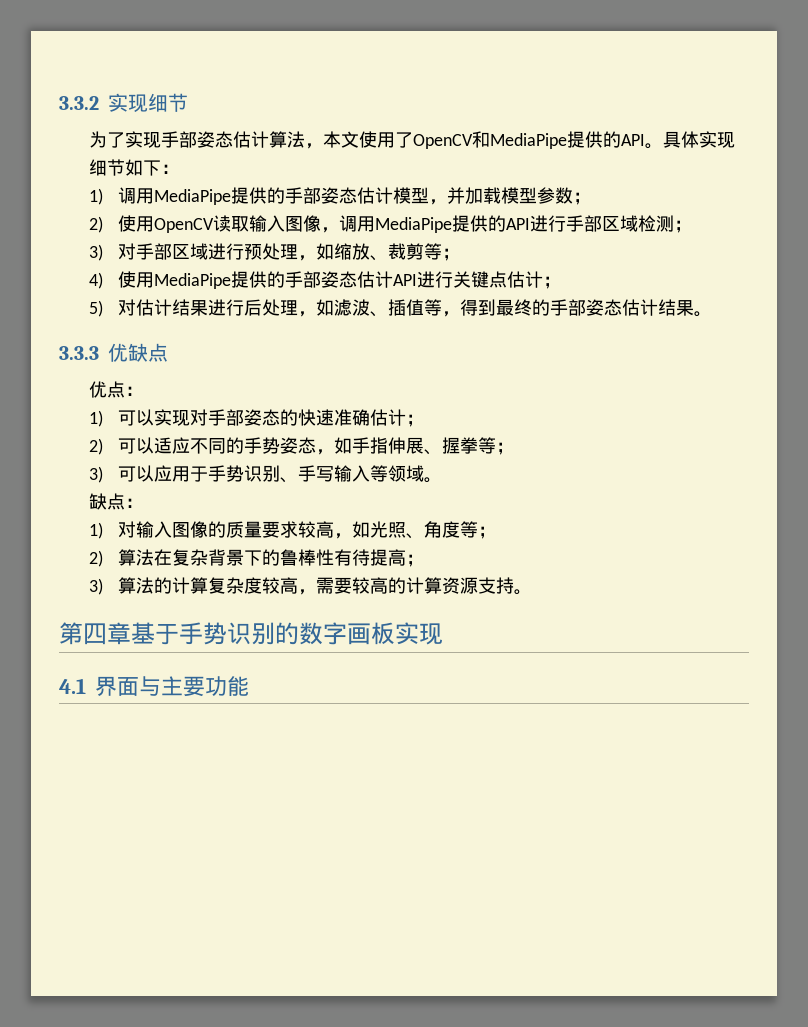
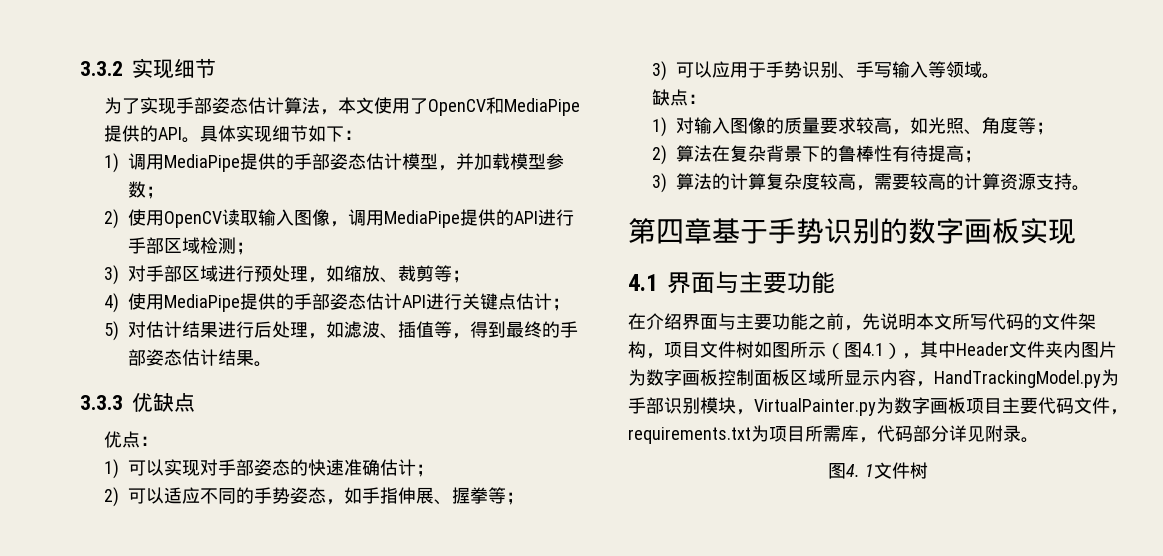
+ 在介绍界面与主要功能之前，先说明本文所写代码的文件架构，项目文件树如图所示（图4.1），其中Header文件夹内图片为数字画板控制面板区域所显示内容，HandTrackingModel.py为手部识别模块，VirtualPainter.py为数字画板项目主要代码文件，requirements.txt为项目所需库，代码部分详见附录。
+ 图4. 1文件树

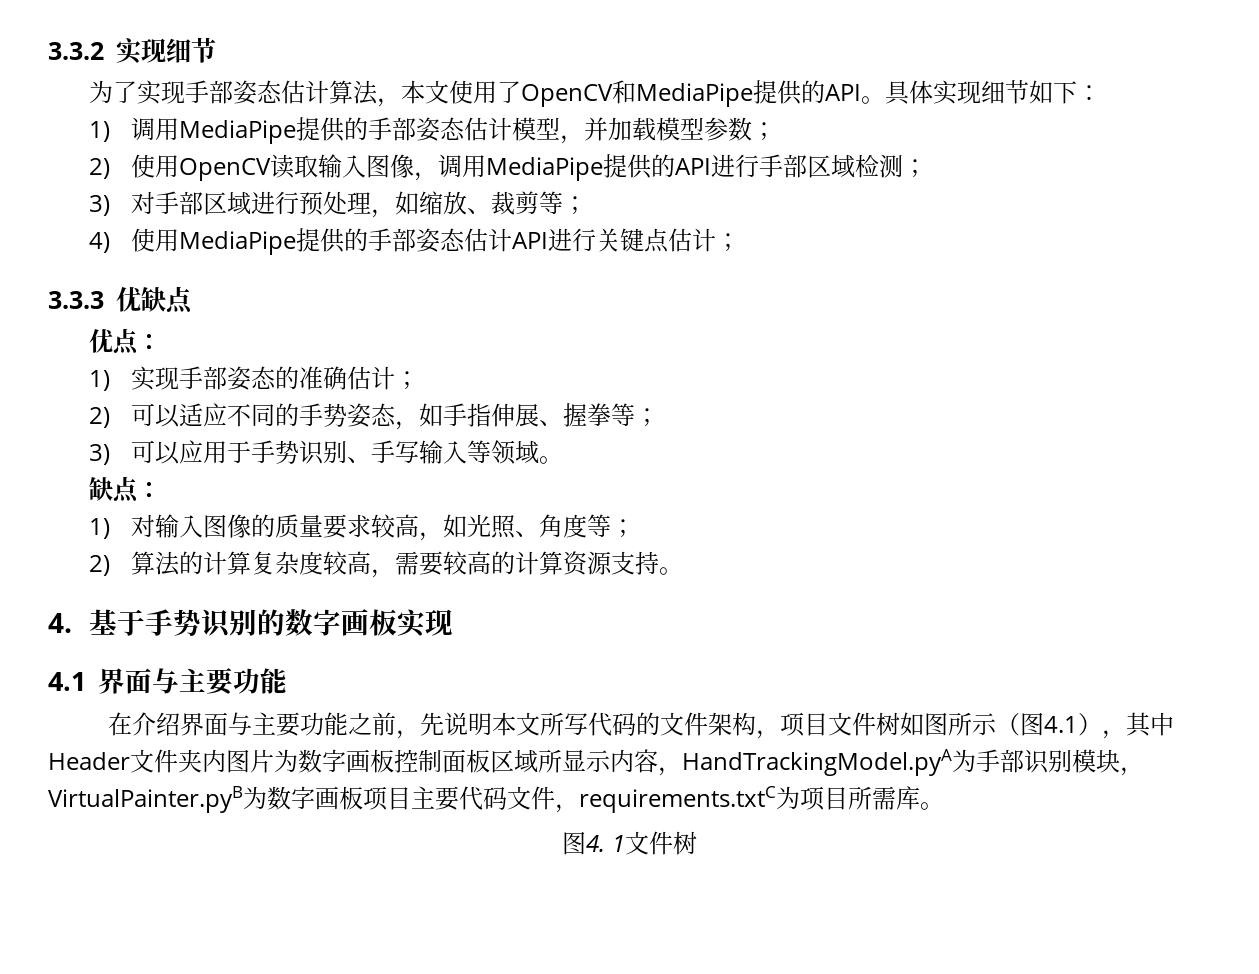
- 5)对估计结果进行后处理，如滤波、插值等，得到最终的手部姿态估计结果。
- 1)可以实现对手部姿态的快速准确估计；
+ 1)实现手部姿态的准确估计；
- 2)算法在复杂背景下的鲁棒性有待提高；
- 3)算法的计算复杂度较高，需要较高的计算资源支持。
+ 2)算法的计算复杂度较高，需要较高的计算资源支持。
- 第四章基于手势识别的数字画板实现
+ 4.基于手势识别的数字画板实现
- 在介绍界面与主要功能之前，先说明本文所写代码的文件架构，项目文件树如图所示（图4.1），其中Header文件夹内图片为数字画板控制面板区域所显示内容，HandTrackingModel.py为手部识别模块，VirtualPainter.py为数字画板项目主要代码文件，requirements.txt为项目所需库，代码部分详见附录。
+ 在介绍界面与主要功能之前，先说明本文所写代码的文件架构，项目文件树如图所示（图4.1），其中Header文件夹内图片为数字画板控制面板区域所显示内容，HandTrackingModel.pyA为手部识别模块，VirtualPainter.pyB为数字画板项目主要代码文件，requirements.txtC为项目所需库。

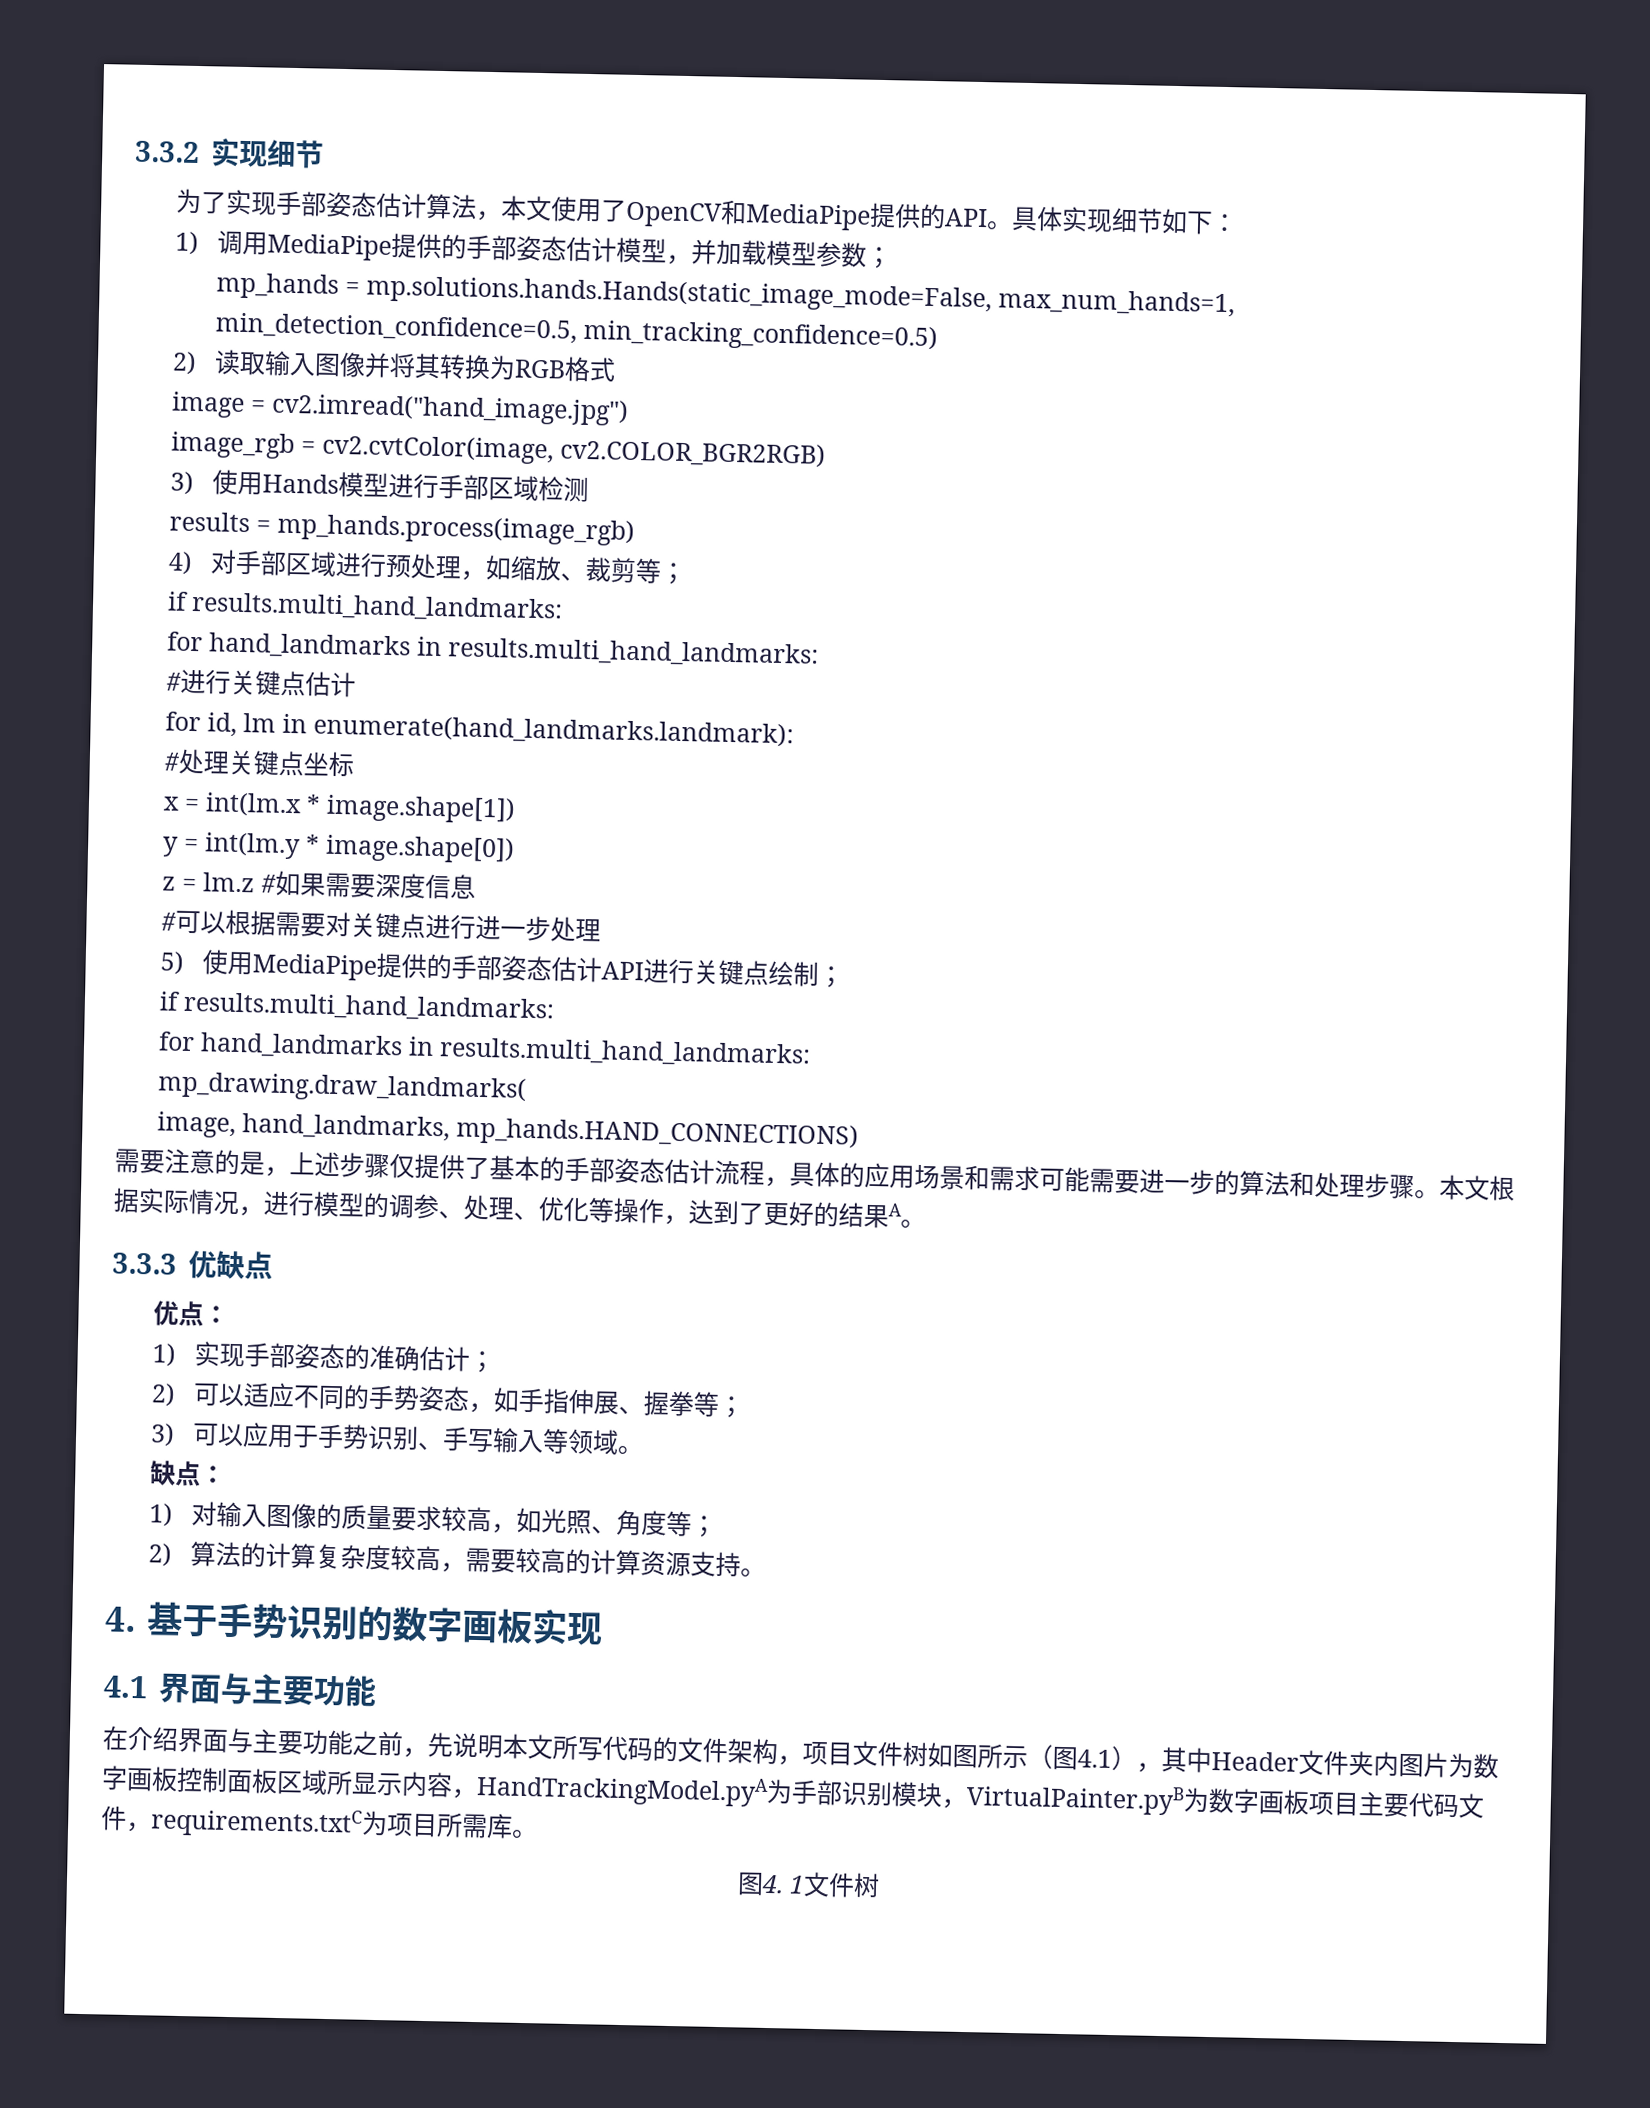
- 2)使用OpenCV读取输入图像，调用MediaPipe提供的API进行手部区域检测；
- 3)对手部区域进行预处理，如缩放、裁剪等；
- 4)使用MediaPipe提供的手部姿态估计API进行关键点估计；
+ mp_hands = mp.solutions.hands.Hands(static_image_mode=False, max_num_hands=1, min_detection_confidence=0.5, min_tracking_confidence=0.5)
+ 2)读取输入图像并将其转换为RGB格式
+ image = cv2.imread("hand_image.jpg")
+ image_rgb = cv2.cvtColor(image, cv2.COLOR_BGR2RGB)
+ 3)使用Hands模型进行手部区域检测
+ results = mp_hands.process(image_rgb)
+ 4)对手部区域进行预处理，如缩放、裁剪等；
+ if results.multi_hand_landmarks:
+ for hand_landmarks in results.multi_hand_landmarks:
+ #进行关键点估计
+ for id, lm in enumerate(hand_landmarks.landmark):
+ #处理关键点坐标
+ x = int(lm.x * image.shape[1])
+ y = int(lm.y * image.shape[0])
+ z = lm.z #如果需要深度信息
+ #可以根据需要对关键点进行进一步处理
+ 5)使用MediaPipe提供的手部姿态估计API进行关键点绘制；
+ if results.multi_hand_landmarks:
+ for hand_landmarks in results.multi_hand_landmarks:
+ mp_drawing.draw_landmarks(
+ image, hand_landmarks, mp_hands.HAND_CONNECTIONS)
+ 需要注意的是，上述步骤仅提供了基本的手部姿态估计流程，具体的应用场景和需求可能需要进一步的算法和处理步骤。本文根据实际情况，进行模型的调参、处理、优化等操作，达到了更好的结果A。

